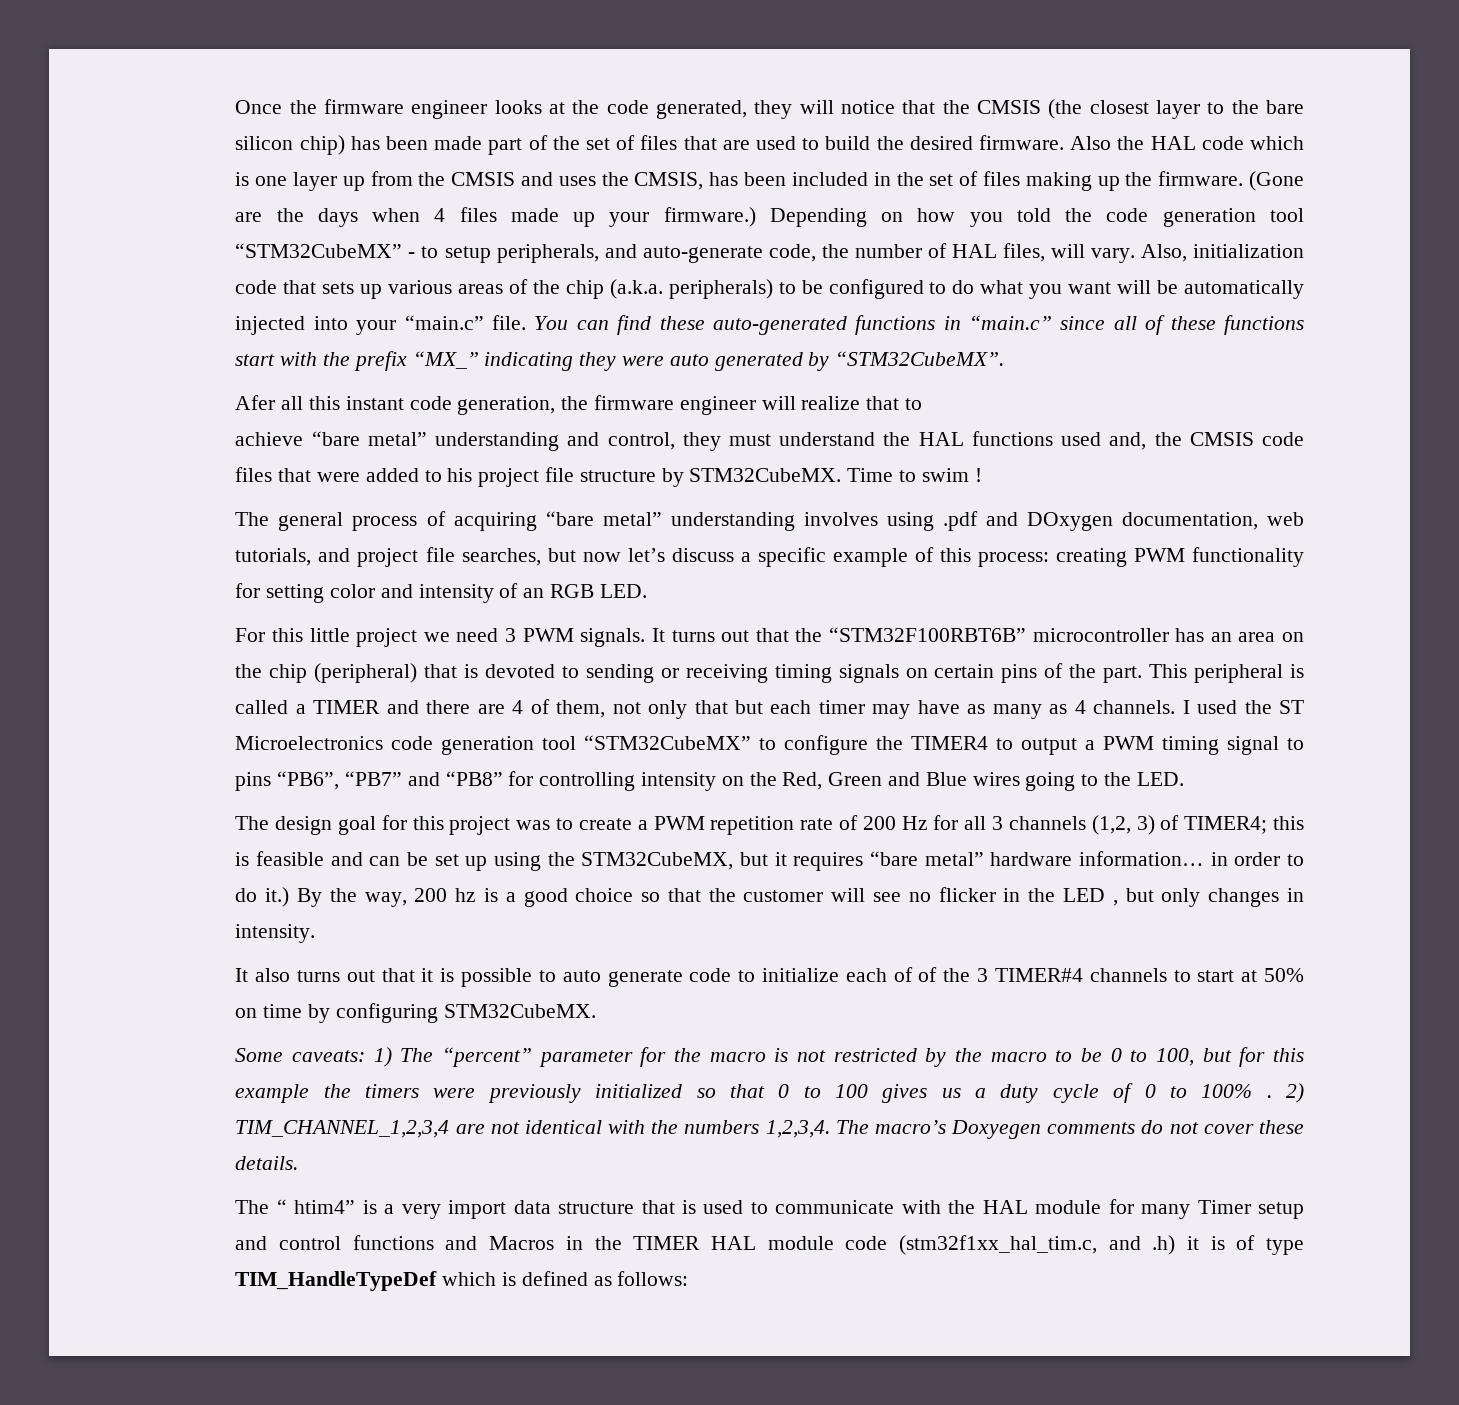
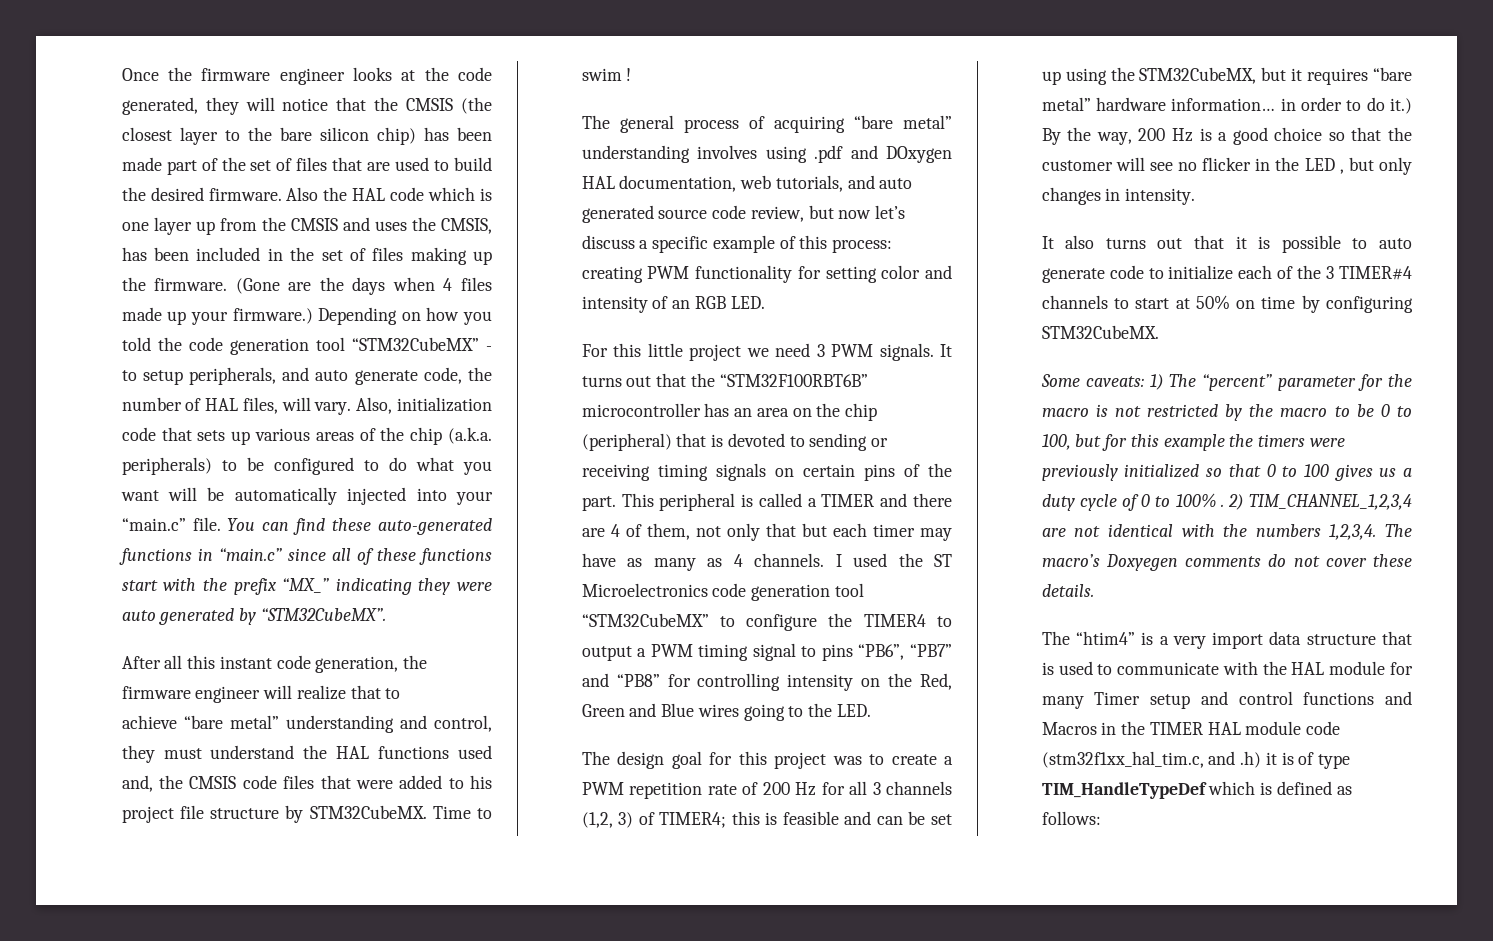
- Depending on how you told the code generation tool “STM32CubeMX” - to setup peripherals, and auto-generate code, the number of HAL files, will vary.
+ Depending on how you told the code generation tool “STM32CubeMX” - to setup peripherals, and auto generate code, the number of HAL files, will vary.
- Afer all this instant code generation, the firmware engineer will realize that to
+ After all this instant code generation, the firmware engineer will realize that to
- The general process of acquiring “bare metal” understanding involves using .pdf and DOxygen documentation, web tutorials, and project file searches, but now let’s discuss a specific example of this process: creating PWM functionality for setting color and intensity of an RGB LED.
+ The general process of acquiring “bare metal” understanding involves using .pdf and DOxygen HAL documentation, web tutorials, and auto generated source code review, but now let’s discuss a specific example of this process: creating PWM functionality for setting color and intensity of an RGB LED.
- By the way, 200 hz is a good choice so that the customer will see no flicker in the LED , but only changes in intensity.
+ By the way, 200 Hz is a good choice so that the customer will see no flicker in the LED , but only changes in intensity.
- It also turns out that it is possible to auto generate code to initialize each of of the 3 TIMER#4 channels to start at 50% on time by configuring STM32CubeMX.
+ It also turns out that it is possible to auto generate code to initialize each of the 3 TIMER#4 channels to start at 50% on time by configuring STM32CubeMX.
- The “ htim4” is a very import data structure that is used to communicate with the HAL module for many Timer setup and control functions and Macros in the TIMER HAL module code (stm32f1xx_hal_tim.c, and .h) it is of type TIM_HandleTypeDef which is defined as follows:
+ The “htim4” is a very import data structure that is used to communicate with the HAL module for many Timer setup and control functions and Macros in the TIMER HAL module code (stm32f1xx_hal_tim.c, and .h) it is of type TIM_HandleTypeDef which is defined as follows:

